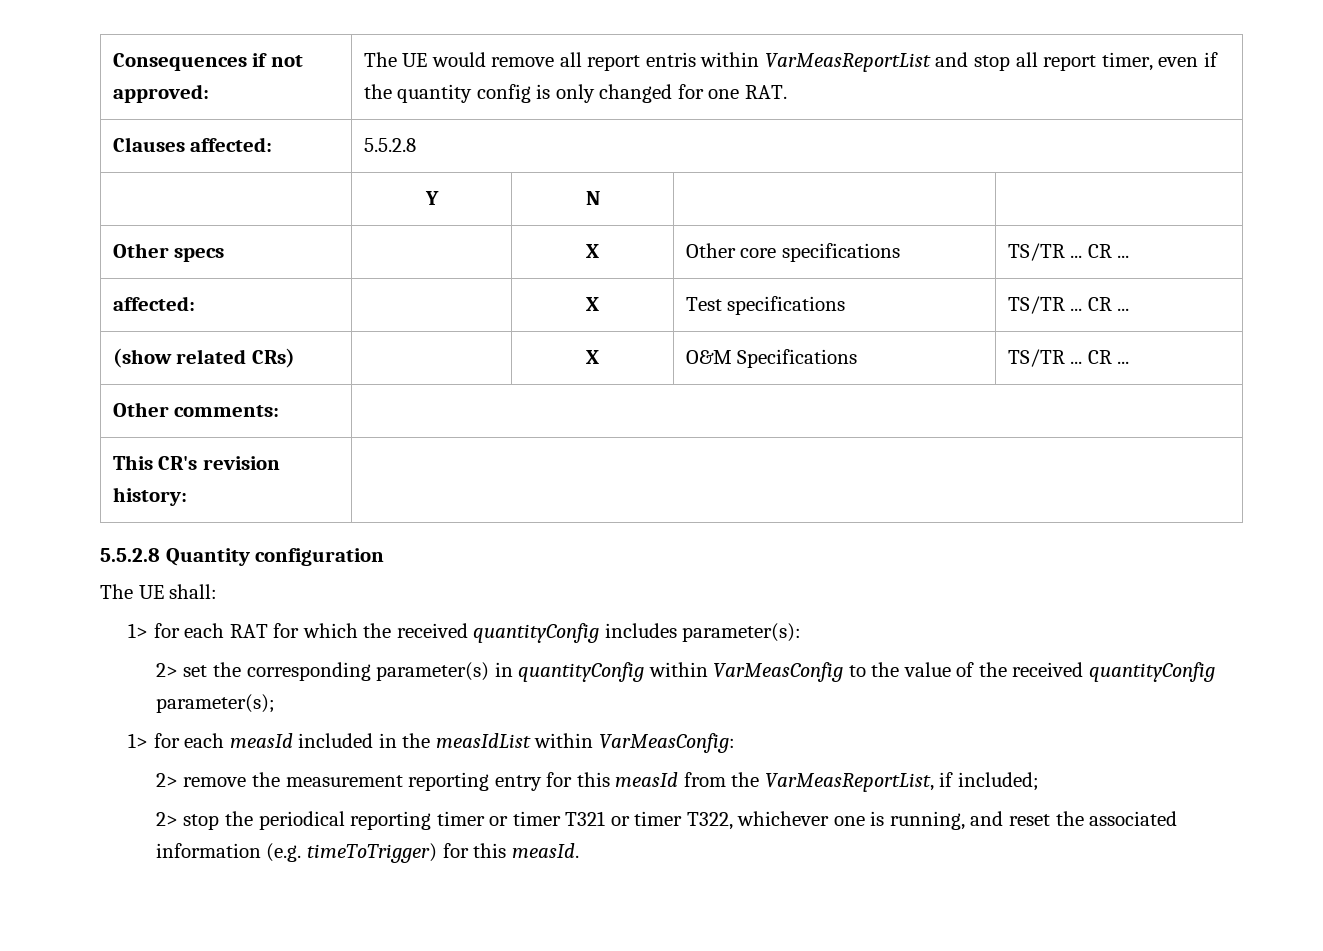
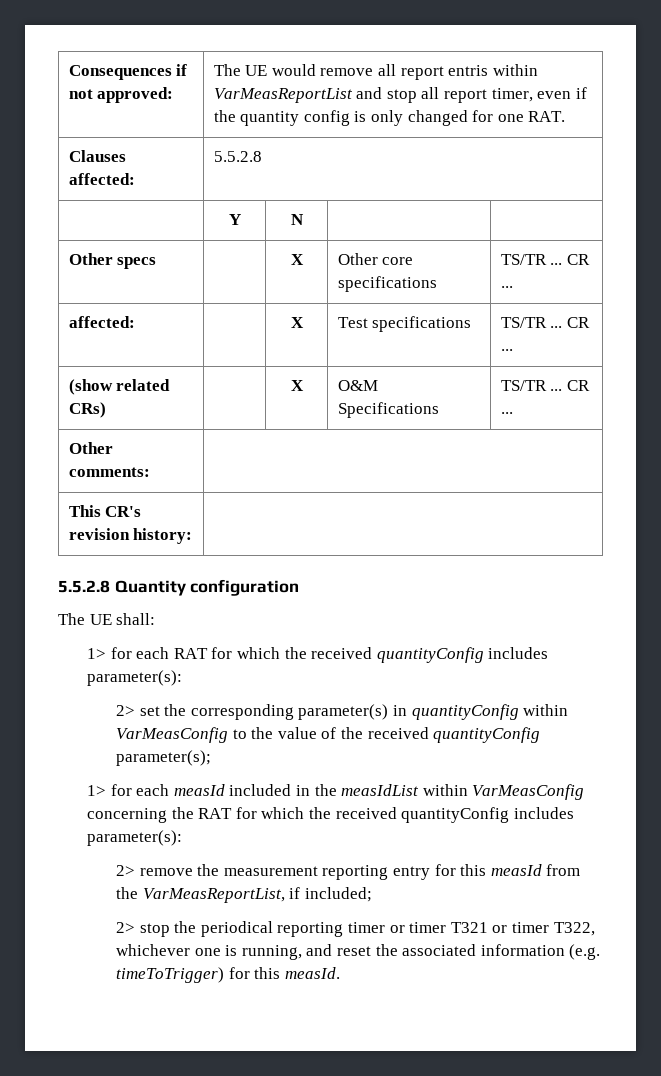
- 1> for each measId included in the measIdList within VarMeasConfig:
+ 1> for each measId included in the measIdList within VarMeasConfig concerning the RAT for which the received quantityConfig includes parameter(s):

